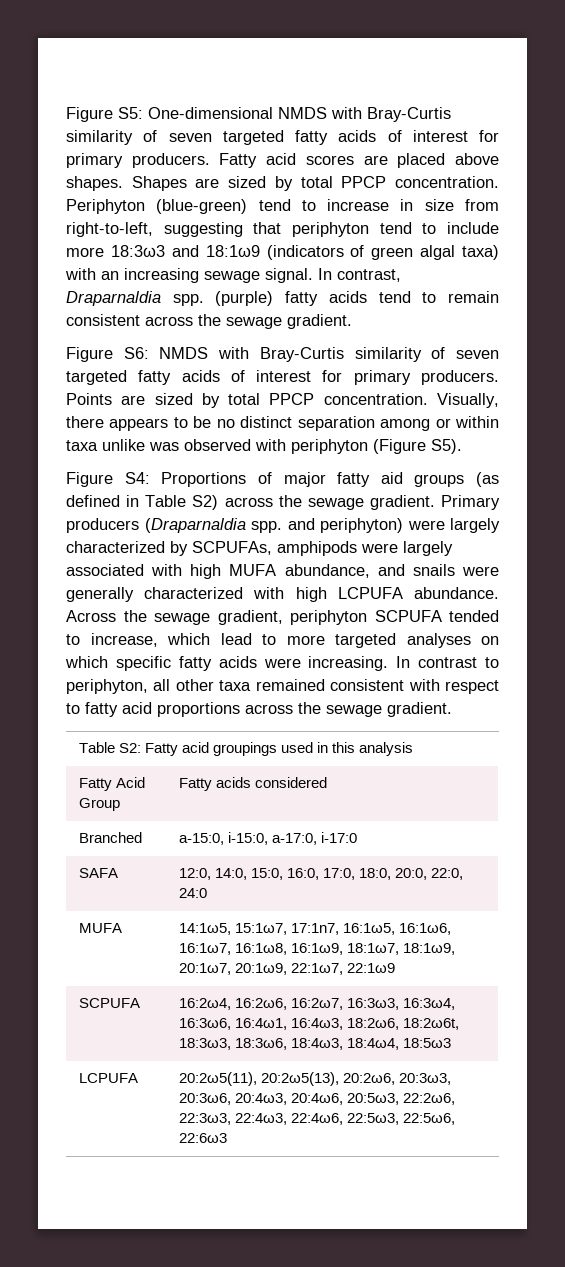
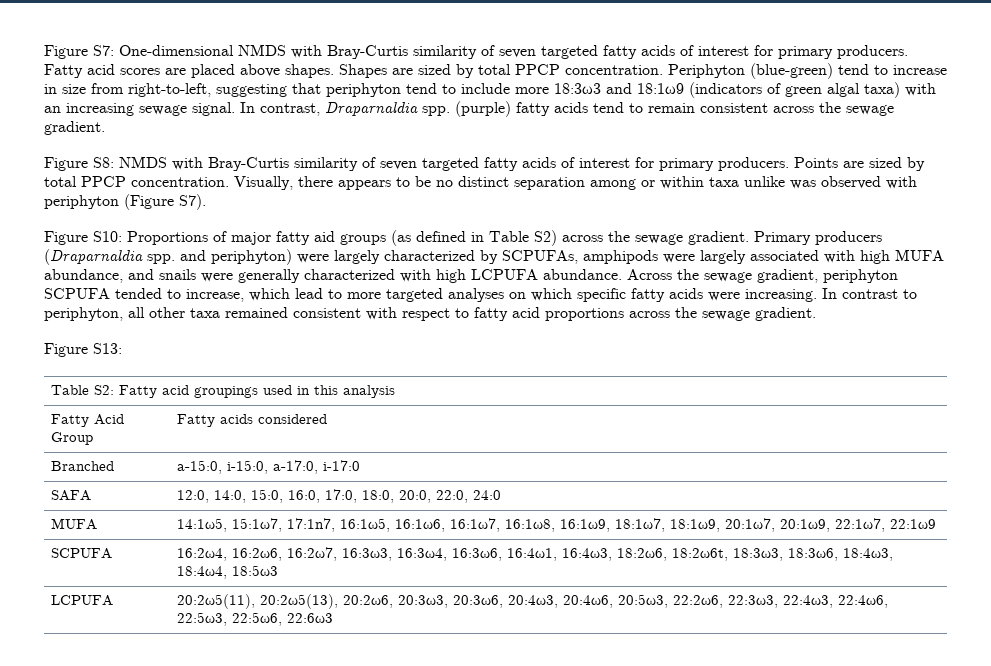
- Figure S5: One-dimensional NMDS with Bray-Curtis similarity of seven targeted fatty acids of interest for primary producers.
+ Figure S7: One-dimensional NMDS with Bray-Curtis similarity of seven targeted fatty acids of interest for primary producers.
- Figure S6: NMDS with Bray-Curtis similarity of seven targeted fatty acids of interest for primary producers.
+ Figure S8: NMDS with Bray-Curtis similarity of seven targeted fatty acids of interest for primary producers.
- Visually, there appears to be no distinct separation among or within taxa unlike was observed with periphyton (Figure S5).
- Figure S4: Proportions of major fatty aid groups (as defined in Table S2) across the sewage gradient.
+ Visually, there appears to be no distinct separation among or within taxa unlike was observed with periphyton (Figure S7).
+ Figure S10: Proportions of major fatty aid groups (as defined in Table S2) across the sewage gradient.
+ Figure S13:

